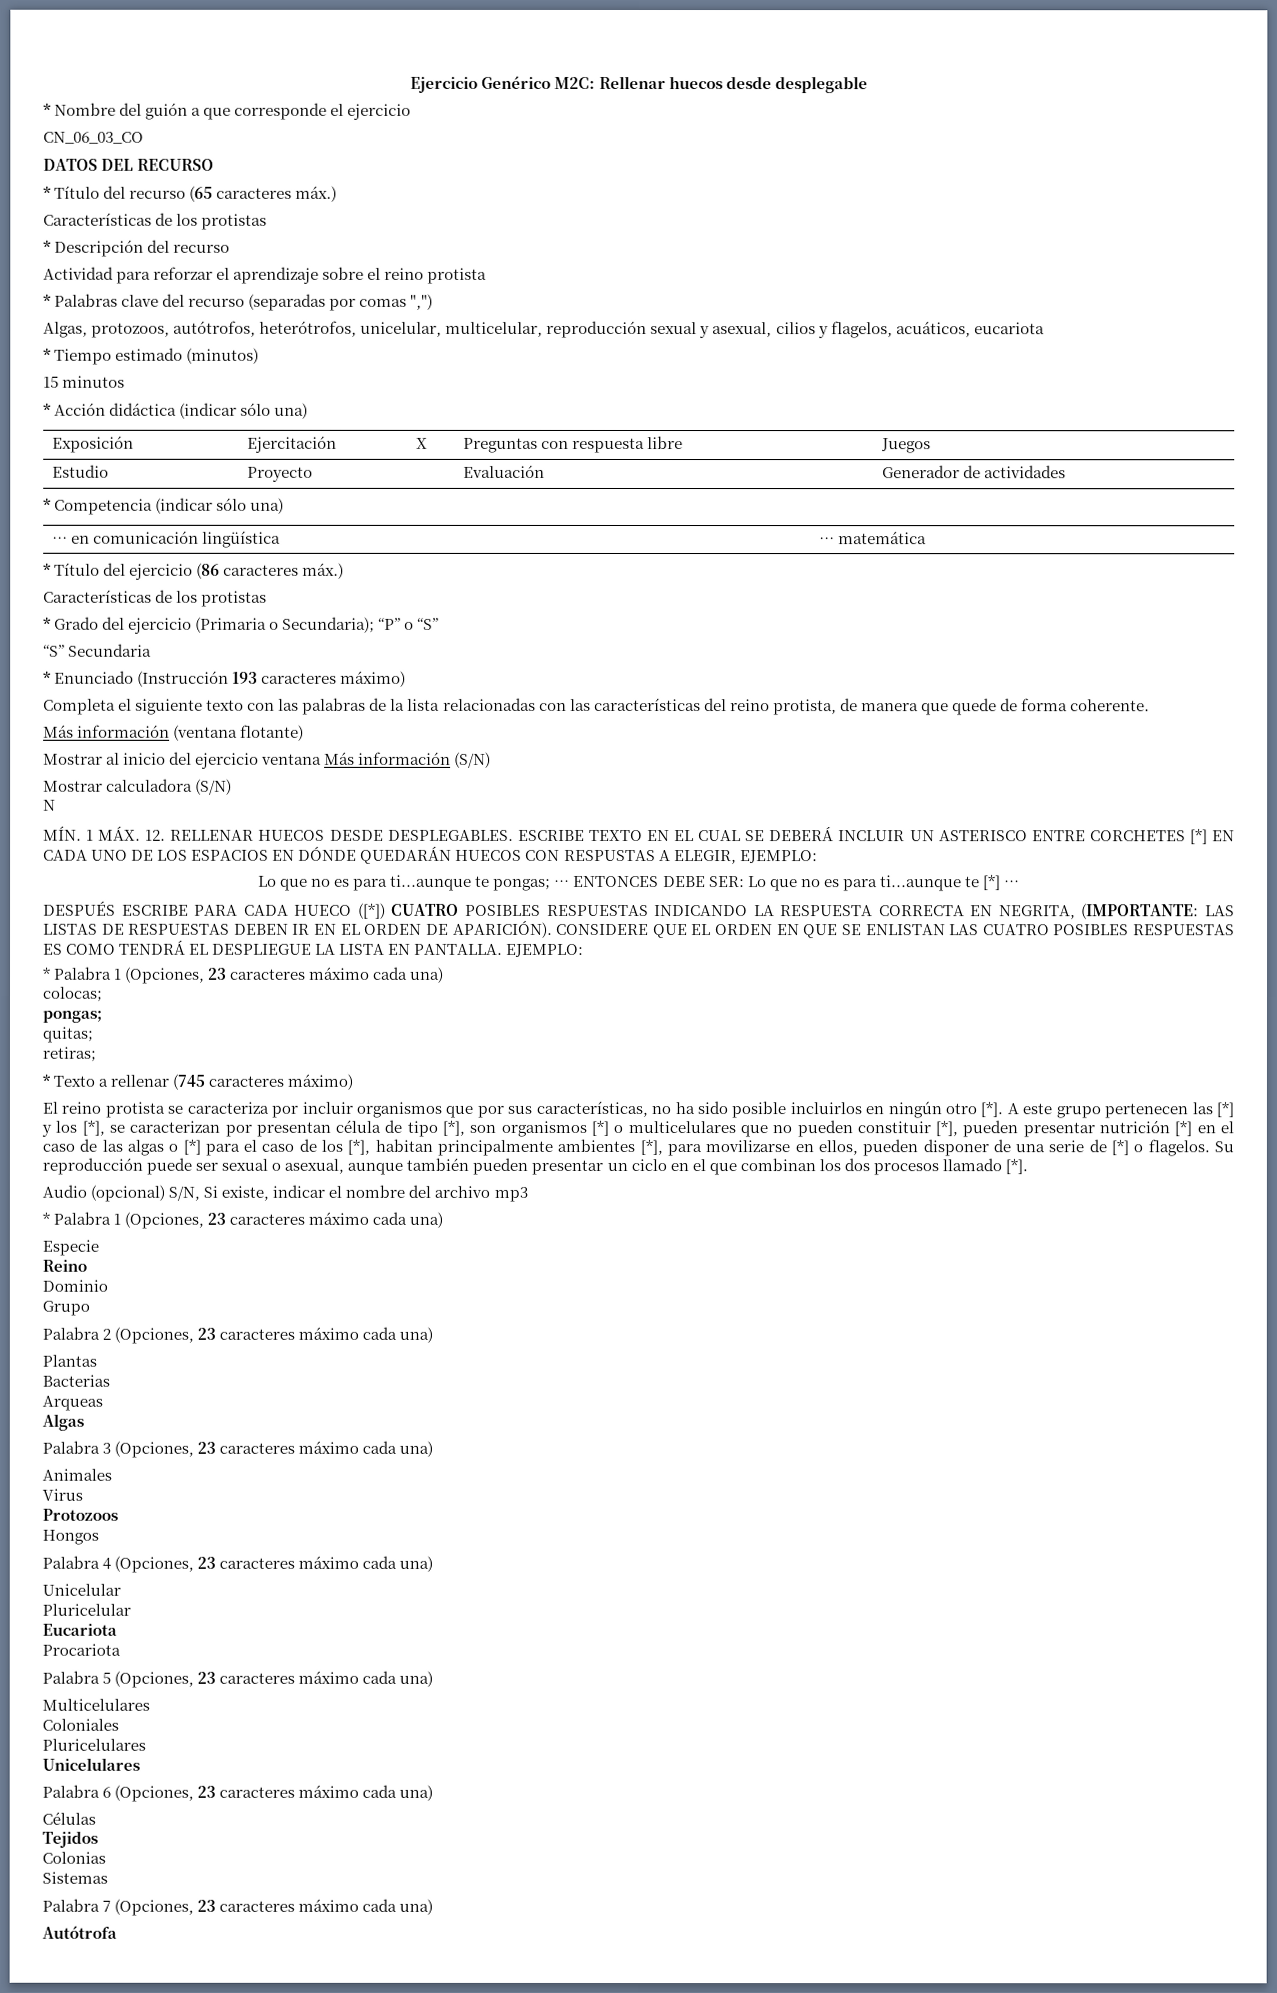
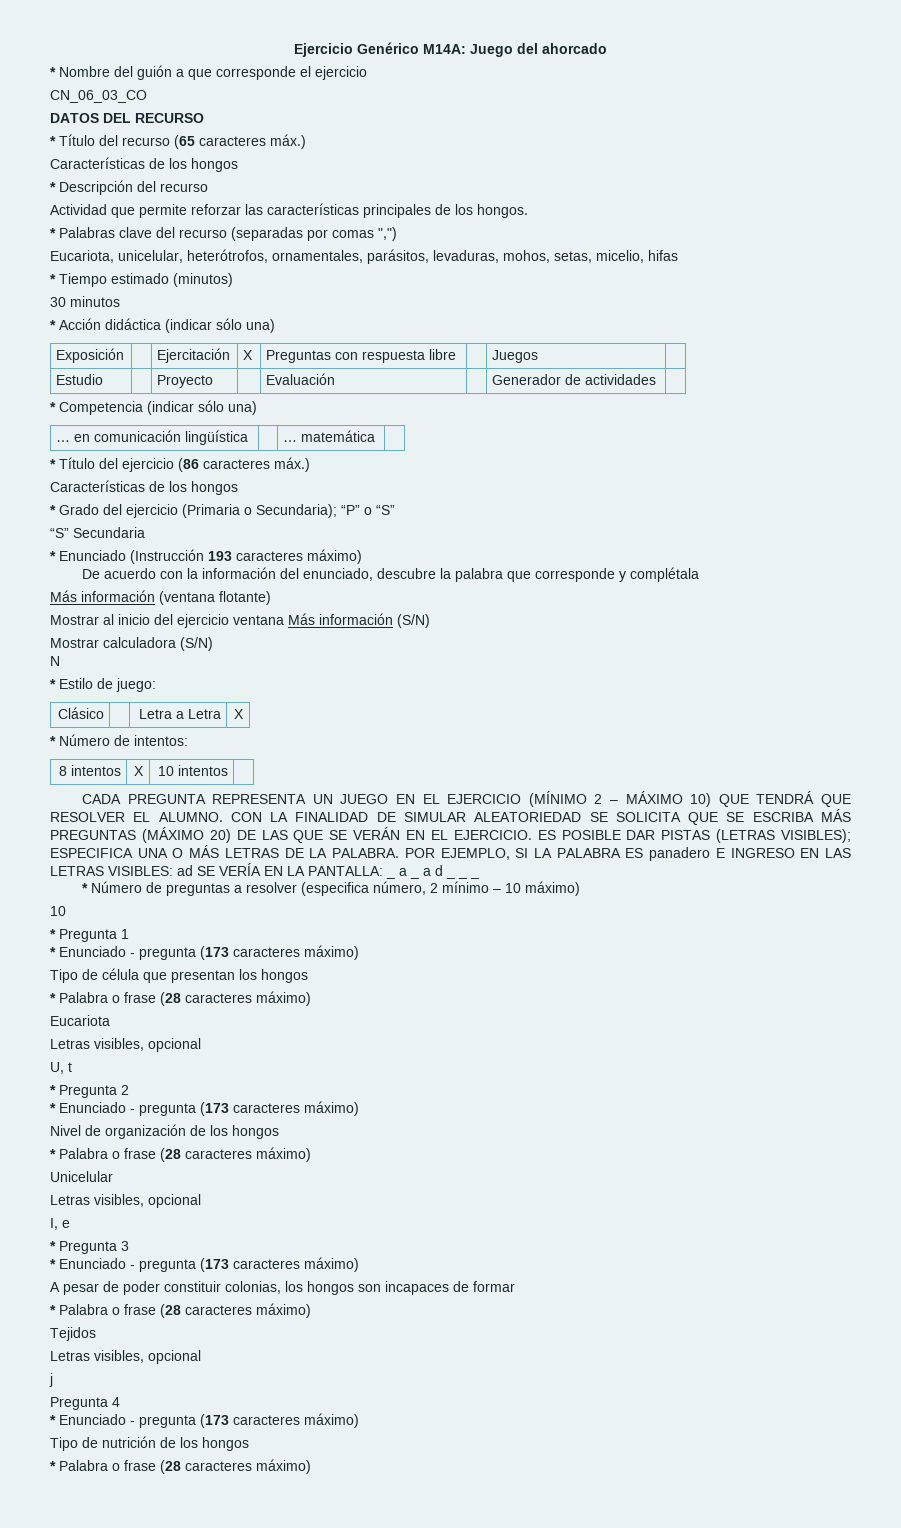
- Ejercicio Genérico M2C: Rellenar huecos desde desplegable
+ Ejercicio Genérico M14A: Juego del ahorcado
  * Título del recurso (65 caracteres máx.)
- Características de los protistas
+ Características de los hongos
- Actividad para reforzar el aprendizaje sobre el reino protista
+ Actividad que permite reforzar las características principales de los hongos.
- Algas, protozoos, autótrofos, heterótrofos, unicelular, multicelular, reproducción sexual y asexual, cilios y flagelos, acuáticos, eucariota
+ Eucariota, unicelular, heterótrofos, ornamentales, parásitos, levaduras, mohos, setas, micelio, hifas
- 15 minutos
+ 30 minutos
  * Título del ejercicio (86 caracteres máx.)
- Características de los protistas
+ Características de los hongos
- Completa el siguiente texto con las palabras de la lista relacionadas con las características del reino protista, de manera que quede de forma coherente.
+ De acuerdo con la información del enunciado, descubre la palabra que corresponde y complétala
- MÍN. 1 MÁX. 12. RELLENAR HUECOS DESDE DESPLEGABLES. ESCRIBE TEXTO EN EL CUAL SE DEBERÁ INCLUIR UN ASTERISCO ENTRE CORCHETES [*] EN CADA UNO DE LOS ESPACIOS EN DÓNDE QUEDARÁN HUECOS CON RESPUSTAS A ELEGIR, EJEMPLO:
- Lo que no es para ti...aunque te pongas; … ENTONCES DEBE SER: Lo que no es para ti...aunque te [*] …
- DESPUÉS ESCRIBE PARA CADA HUECO ([*]) CUATRO POSIBLES RESPUESTAS INDICANDO LA RESPUESTA CORRECTA EN NEGRITA, (IMPORTANTE: LAS LISTAS DE RESPUESTAS DEBEN IR EN EL ORDEN DE APARICIÓN). CONSIDERE QUE EL ORDEN EN QUE SE ENLISTAN LAS CUATRO POSIBLES RESPUESTAS ES COMO TENDRÁ EL DESPLIEGUE LA LISTA EN PANTALLA. EJEMPLO:
- * Palabra 1 (Opciones, 23 caracteres máximo cada una)
- colocas;
- pongas;
- quitas;
- retiras;
- * Texto a rellenar (745 caracteres máximo)
- El reino protista se caracteriza por incluir organismos que por sus características, no ha sido posible incluirlos en ningún otro [*]. A este grupo pertenecen las [*] y los [*], se caracterizan por presentan célula de tipo [*], son organismos [*] o multicelulares que no pueden constituir [*], pueden presentar nutrición [*] en el caso de las algas o [*] para el caso de los [*], habitan principalmente ambientes [*], para movilizarse en ellos, pueden disponer de una serie de [*] o flagelos. Su reproducción puede ser sexual o asexual, aunque también pueden presentar un ciclo en el que combinan los dos procesos llamado [*].
- Audio (opcional) S/N, Si existe, indicar el nombre del archivo mp3
- * Palabra 1 (Opciones, 23 caracteres máximo cada una)
- Especie
- Reino
- Dominio
- Grupo
- Palabra 2 (Opciones, 23 caracteres máximo cada una)
- Plantas
- Bacterias
- Arqueas
- Algas
- Palabra 3 (Opciones, 23 caracteres máximo cada una)
- Animales
- Virus
- Protozoos
- Hongos
- Palabra 4 (Opciones, 23 caracteres máximo cada una)
+ * Estilo de juego:
+ Clásico | | Letra a Letra | X
+ * Número de intentos:
+ 8 intentos | X | 10 intentos |
+ CADA PREGUNTA REPRESENTA UN JUEGO EN EL EJERCICIO (MÍNIMO 2 – MÁXIMO 10) QUE TENDRÁ QUE RESOLVER EL ALUMNO. CON LA FINALIDAD DE SIMULAR ALEATORIEDAD SE SOLICITA QUE SE ESCRIBA MÁS PREGUNTAS (MÁXIMO 20) DE LAS QUE SE VERÁN EN EL EJERCICIO. ES POSIBLE DAR PISTAS (LETRAS VISIBLES); ESPECIFICA UNA O MÁS LETRAS DE LA PALABRA. POR EJEMPLO, SI LA PALABRA ES panadero E INGRESO EN LAS LETRAS VISIBLES: ad SE VERÍA EN LA PANTALLA: _ a _ a d _ _ _
+ * Número de preguntas a resolver (especifica número, 2 mínimo – 10 máximo)
+ 10
+ * Pregunta 1
+ * Enunciado - pregunta (173 caracteres máximo)
+ Tipo de célula que presentan los hongos
+ * Palabra o frase (28 caracteres máximo)
+ Eucariota
+ Letras visibles, opcional
+ U, t
+ * Pregunta 2
+ * Enunciado - pregunta (173 caracteres máximo)
+ Nivel de organización de los hongos
+ * Palabra o frase (28 caracteres máximo)
  Unicelular
- Pluricelular
- Eucariota
- Procariota
- Palabra 5 (Opciones, 23 caracteres máximo cada una)
- Multicelulares
- Coloniales
- Pluricelulares
- Unicelulares
- Palabra 6 (Opciones, 23 caracteres máximo cada una)
- Células
+ Letras visibles, opcional
+ I, e
+ * Pregunta 3
+ * Enunciado - pregunta (173 caracteres máximo)
+ A pesar de poder constituir colonias, los hongos son incapaces de formar
+ * Palabra o frase (28 caracteres máximo)
  Tejidos
- Colonias
- Sistemas
- Palabra 7 (Opciones, 23 caracteres máximo cada una)
- Autótrofa
+ Letras visibles, opcional
+ j
+ Pregunta 4
+ * Enunciado - pregunta (173 caracteres máximo)
+ Tipo de nutrición de los hongos
+ * Palabra o frase (28 caracteres máximo)

